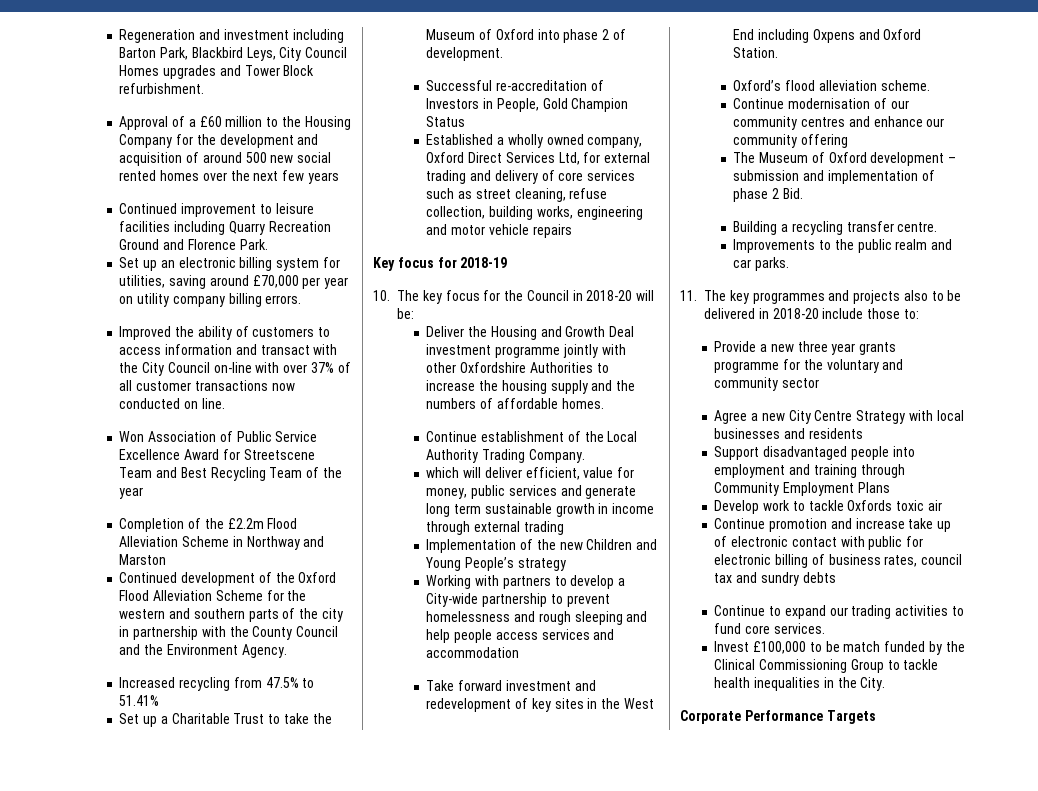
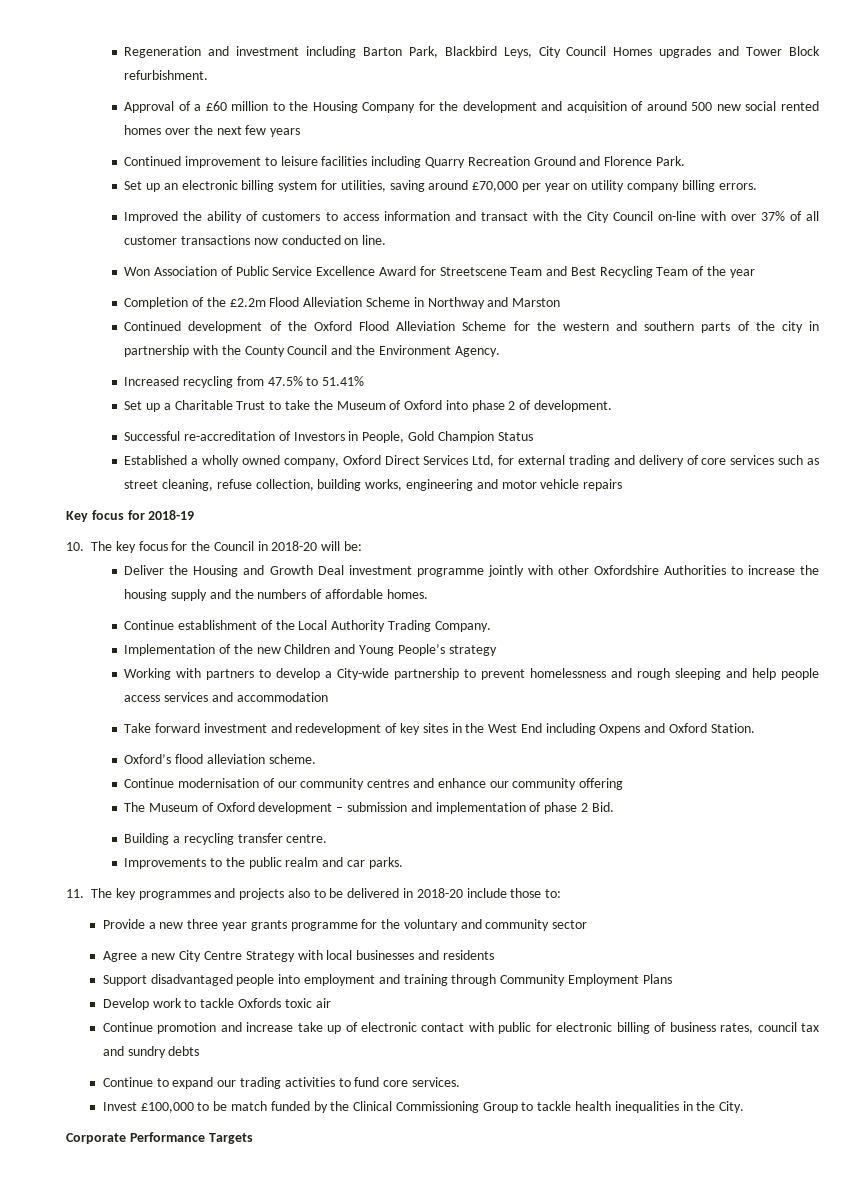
- which will deliver efficient, value for money, public services and generate long term sustainable growth in income through external trading

